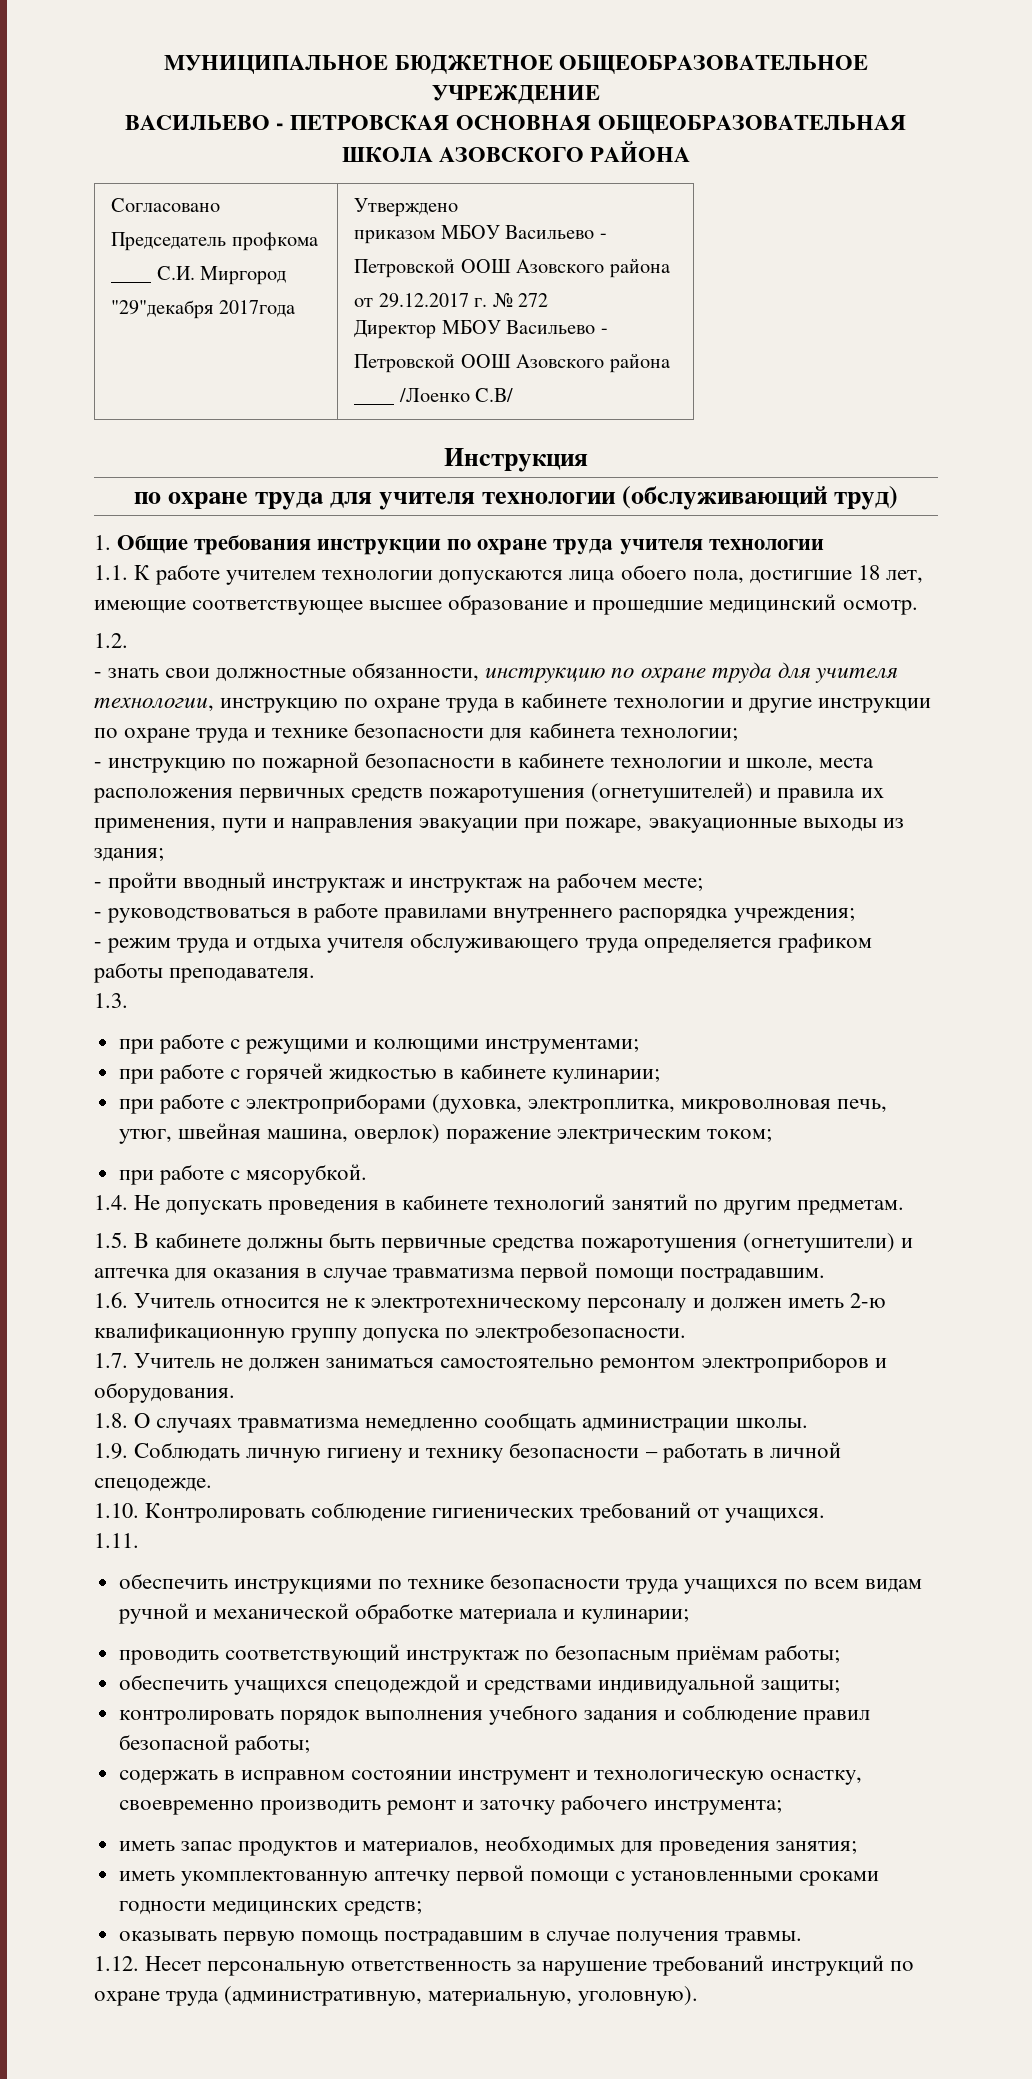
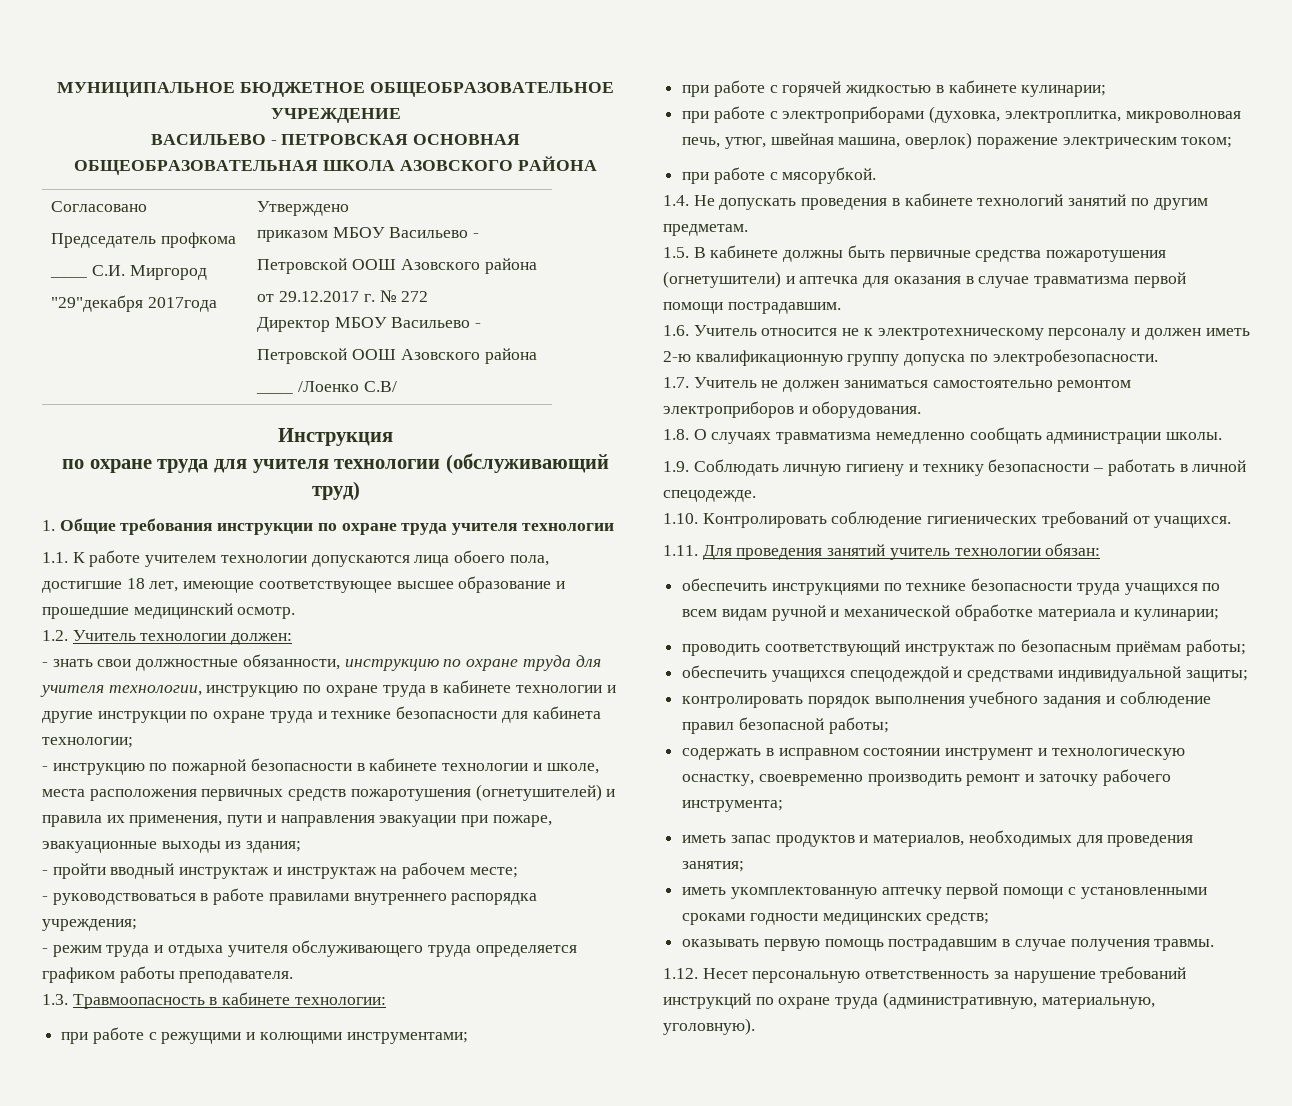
- 1.2.
+ 1.2. Учитель технологии должен:
- 1.3.
+ 1.3. Травмоопасность в кабинете технологии:
- 1.11.
+ 1.11. Для проведения занятий учитель технологии обязан:

